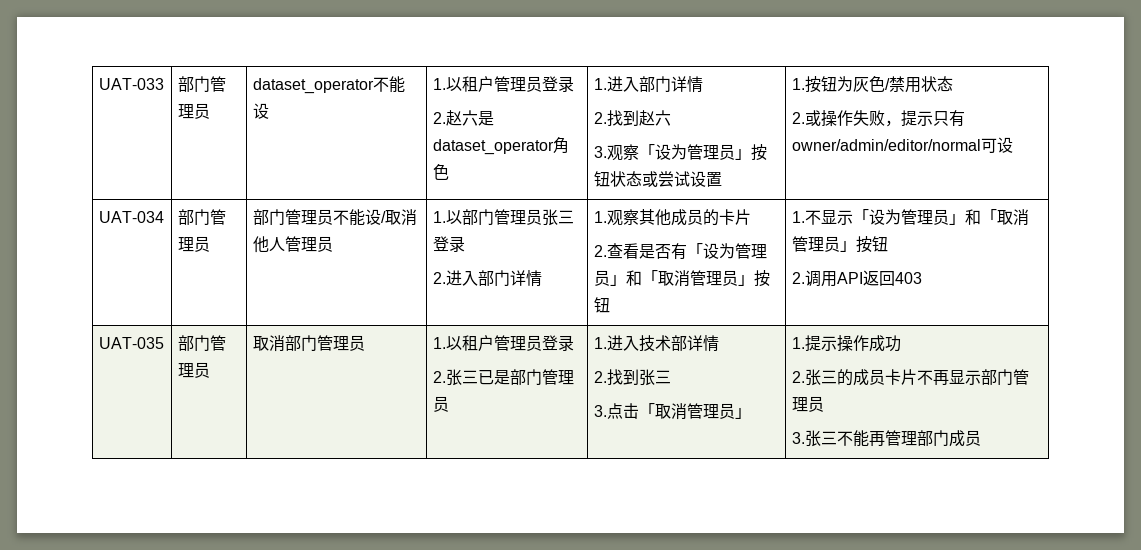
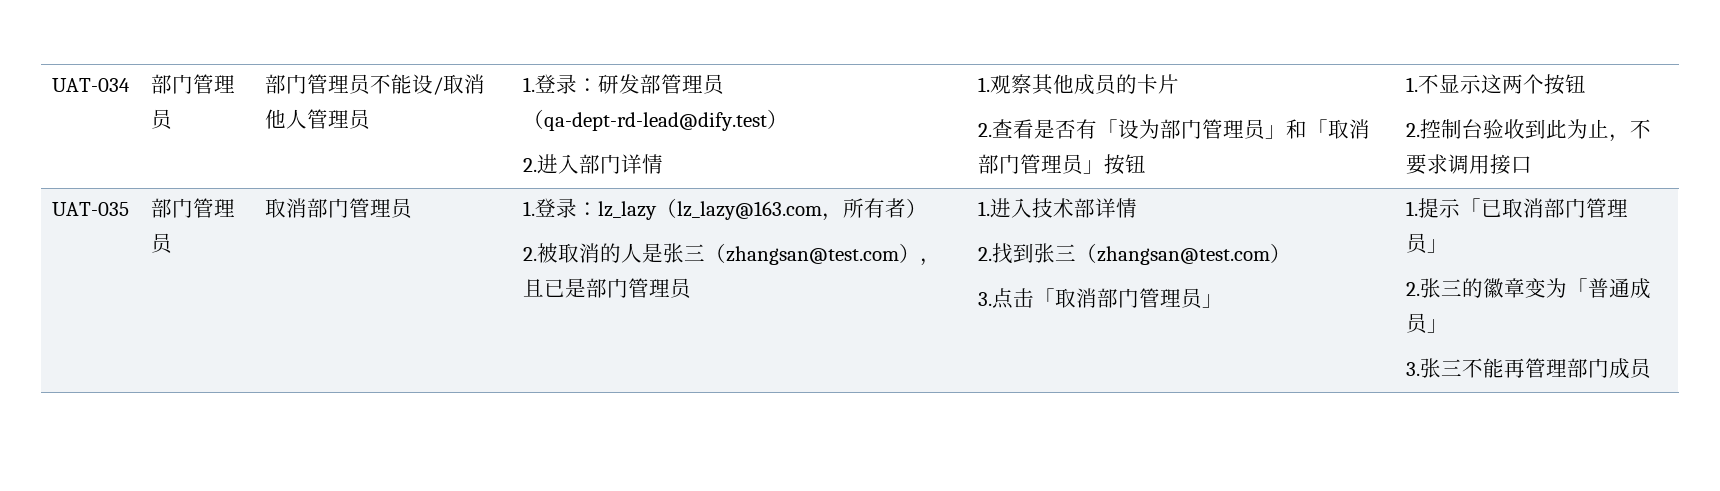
- UAT-033 | 部门管理员 | dataset_operator不能设 | 1.以租户管理员登录
- 2.赵六是dataset_operator角色 | 1.进入部门详情
- 2.找到赵六
- 3.观察「设为管理员」按钮状态或尝试设置 | 1.按钮为灰色/禁用状态
- 2.或操作失败，提示只有owner/admin/editor/normal可设
- 1.以部门管理员张三登录
+ 1.登录：研发部管理员（qa-dept-rd-lead@dify.test）
- 2.查看是否有「设为管理员」和「取消管理员」按钮
+ 2.查看是否有「设为部门管理员」和「取消部门管理员」按钮
- 1.不显示「设为管理员」和「取消管理员」按钮
- 2.调用API返回403
+ 1.不显示这两个按钮
+ 2.控制台验收到此为止，不要求调用接口
- 取消部门管理员 | 1.以租户管理员登录
- 2.张三已是部门管理员
+ 取消部门管理员 | 1.登录：lz_lazy（lz_lazy@163.com，所有者）
+ 2.被取消的人是张三（zhangsan@test.com），且已是部门管理员
- 2.找到张三
+ 2.找到张三（zhangsan@test.com）
- 3.点击「取消管理员」
+ 3.点击「取消部门管理员」
- 1.提示操作成功
- 2.张三的成员卡片不再显示部门管理员
+ 1.提示「已取消部门管理员」
+ 2.张三的徽章变为「普通成员」

